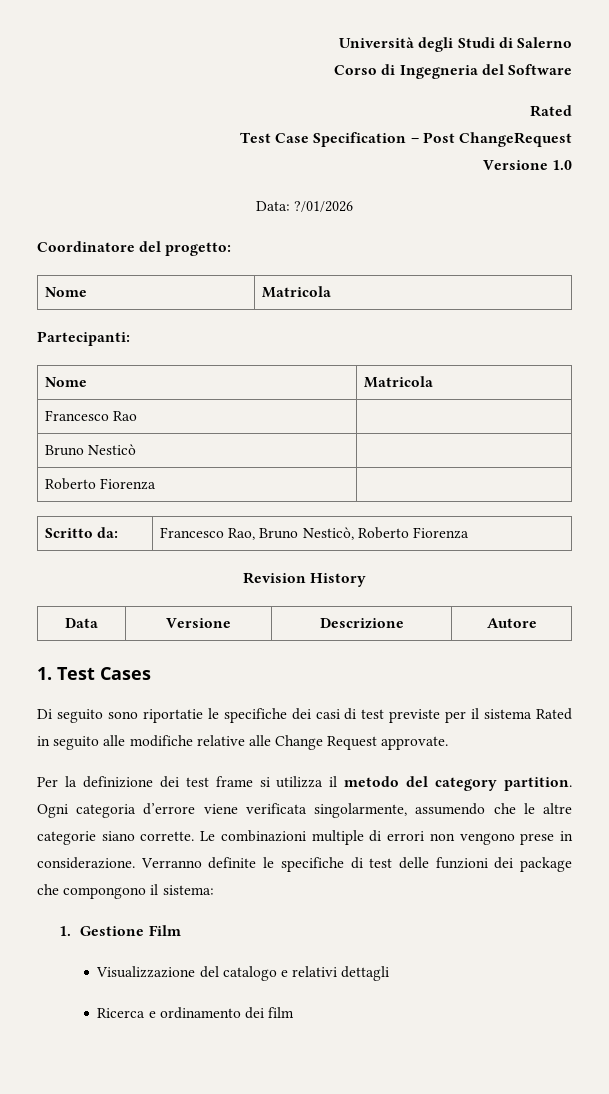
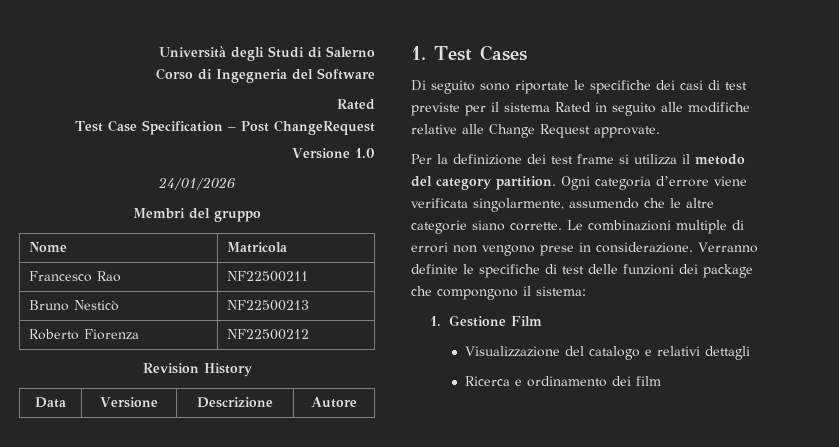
- Data: ?/01/2026
- Coordinatore del progetto:
- Nome | Matricola
- Partecipanti:
+ 24/01/2026
+ Membri del gruppo
- Francesco Rao |
+ Francesco Rao | NF22500211
- Bruno Nesticò |
+ Bruno Nesticò | NF22500213
- Roberto Fiorenza |
- Scritto da: | Francesco Rao, Bruno Nesticò, Roberto Fiorenza
+ Roberto Fiorenza | NF22500212
- Di seguito sono riportatie le specifiche dei casi di test previste per il sistema Rated in seguito alle modifiche relative alle Change Request approvate.
+ Di seguito sono riportate le specifiche dei casi di test previste per il sistema Rated in seguito alle modifiche relative alle Change Request approvate.

